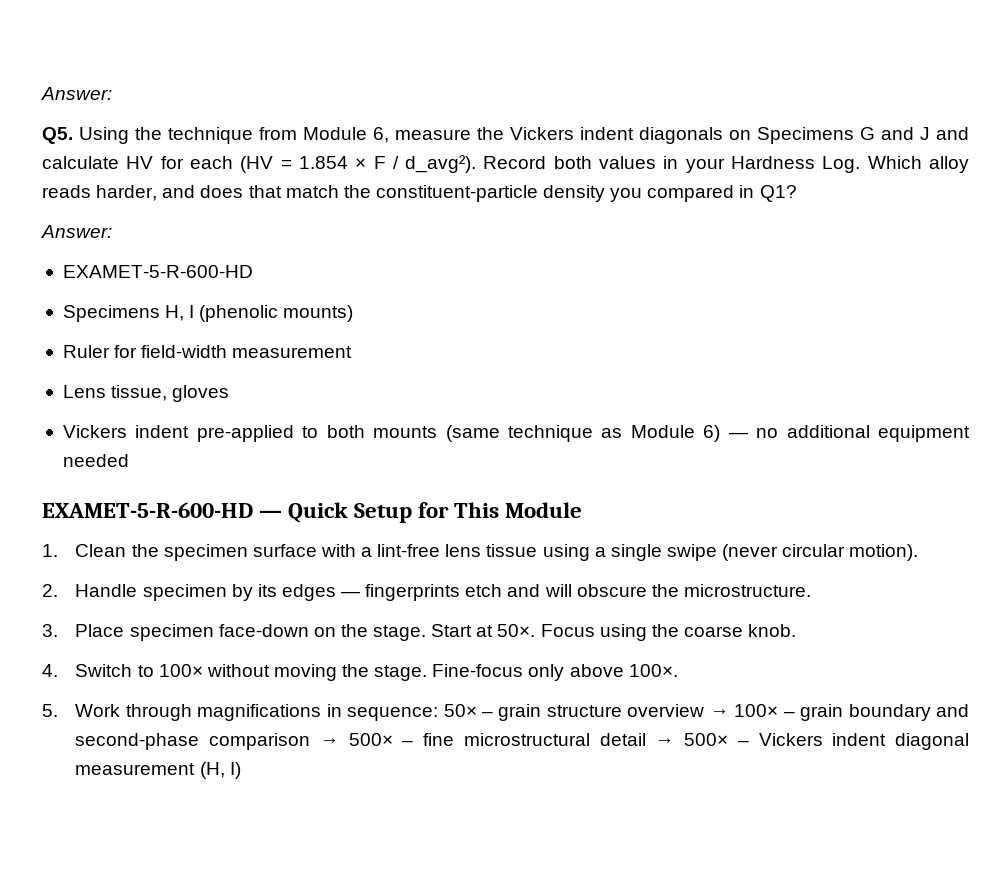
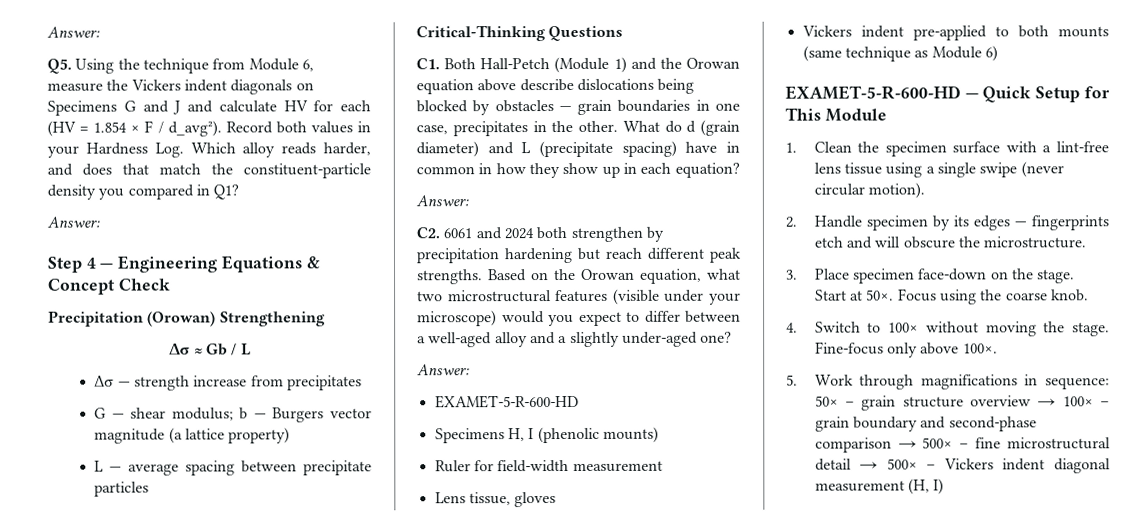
+ Step 4 — Engineering Equations & Concept Check
+ Precipitation (Orowan) Strengthening
+ Δσ ≈ Gb / L
+ Δσ — strength increase from precipitates
+ G — shear modulus; b — Burgers vector magnitude (a lattice property)
+ L — average spacing between precipitate particles
+ Critical-Thinking Questions
+ C1. Both Hall-Petch (Module 1) and the Orowan equation above describe dislocations being blocked by obstacles — grain boundaries in one case, precipitates in the other. What do d (grain diameter) and L (precipitate spacing) have in common in how they show up in each equation?
+ Answer:
+ C2. 6061 and 2024 both strengthen by precipitation hardening but reach different peak strengths. Based on the Orowan equation, what two microstructural features (visible under your microscope) would you expect to differ between a well-aged alloy and a slightly under-aged one?
+ Answer:
- Vickers indent pre-applied to both mounts (same technique as Module 6) — no additional equipment needed
+ Vickers indent pre-applied to both mounts (same technique as Module 6)

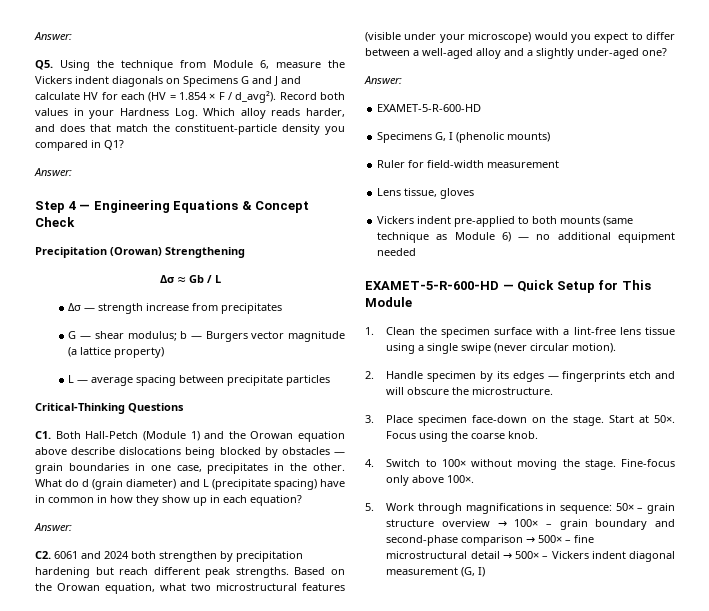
- Specimens H, I (phenolic mounts)
+ Specimens G, I (phenolic mounts)
- Vickers indent pre-applied to both mounts (same technique as Module 6)
+ Vickers indent pre-applied to both mounts (same technique as Module 6) — no additional equipment needed
- 5. Work through magnifications in sequence: 50× – grain structure overview → 100× – grain boundary and second-phase comparison → 500× – fine microstructural detail → 500× – Vickers indent diagonal measurement (H, I)
+ 5. Work through magnifications in sequence: 50× – grain structure overview → 100× – grain boundary and second-phase comparison → 500× – fine microstructural detail → 500× – Vickers indent diagonal measurement (G, I)

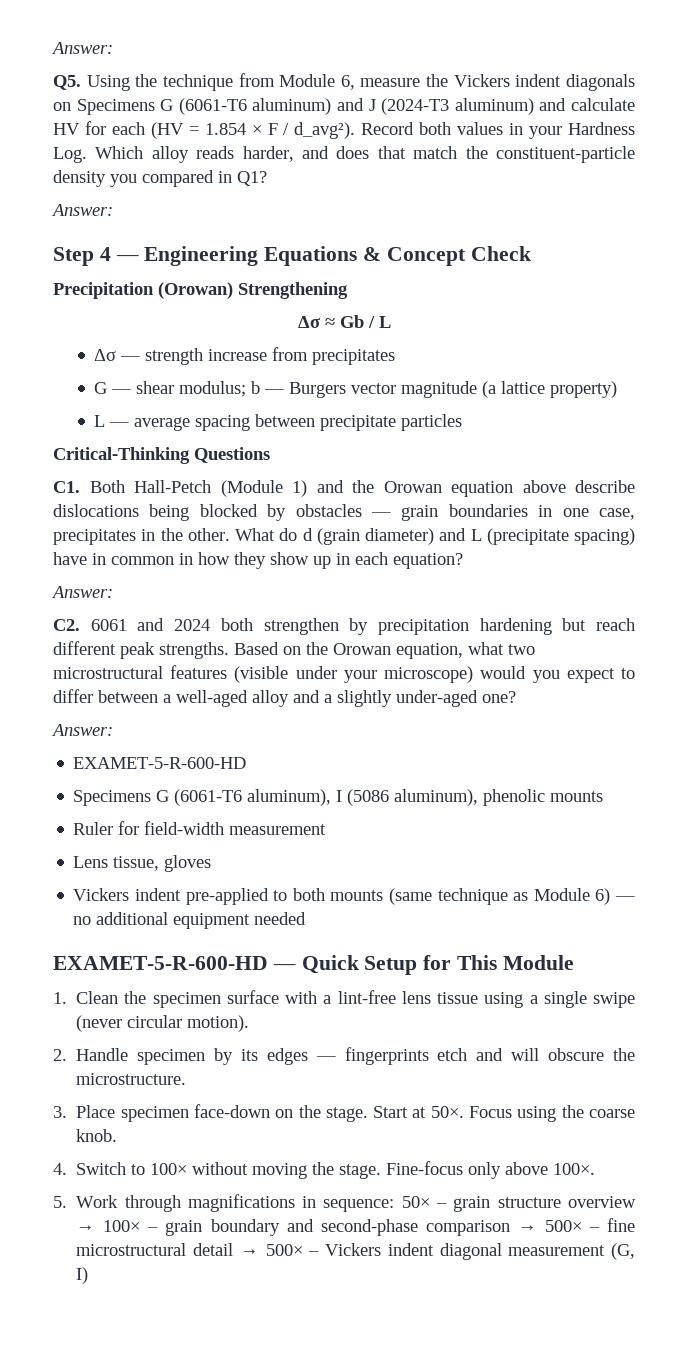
- Q5. Using the technique from Module 6, measure the Vickers indent diagonals on Specimens G and J and calculate HV for each (HV = 1.854 × F / d_avg²).
+ Q5. Using the technique from Module 6, measure the Vickers indent diagonals on Specimens G (6061-T6 aluminum) and J (2024-T3 aluminum) and calculate HV for each (HV = 1.854 × F / d_avg²).
- Specimens G, I (phenolic mounts)
+ Specimens G (6061-T6 aluminum), I (5086 aluminum), phenolic mounts

